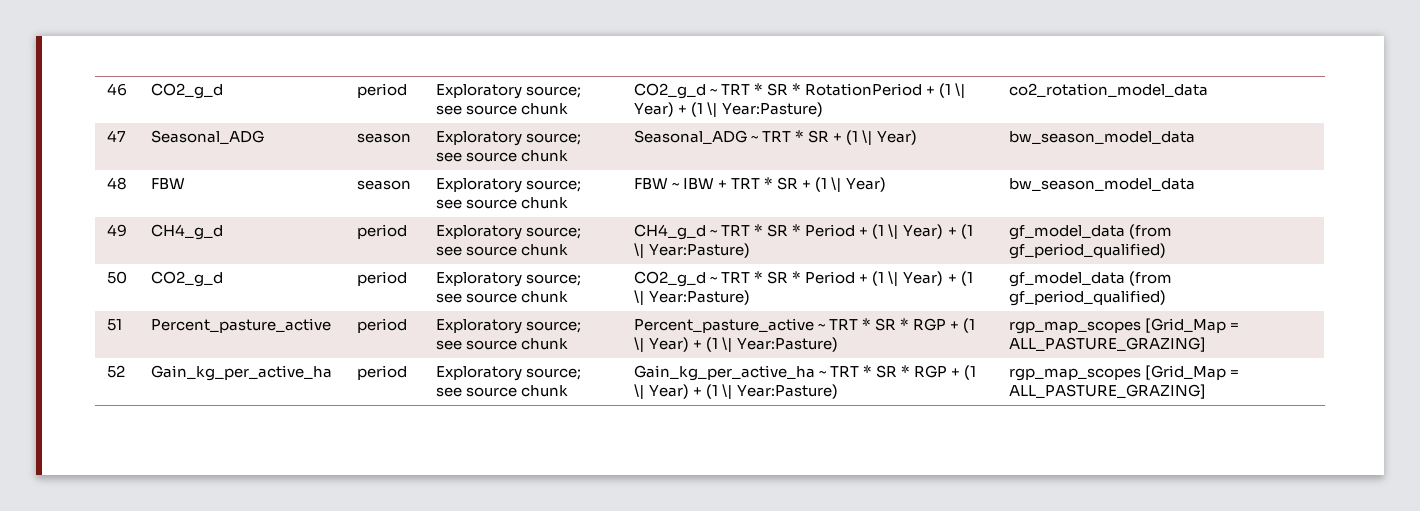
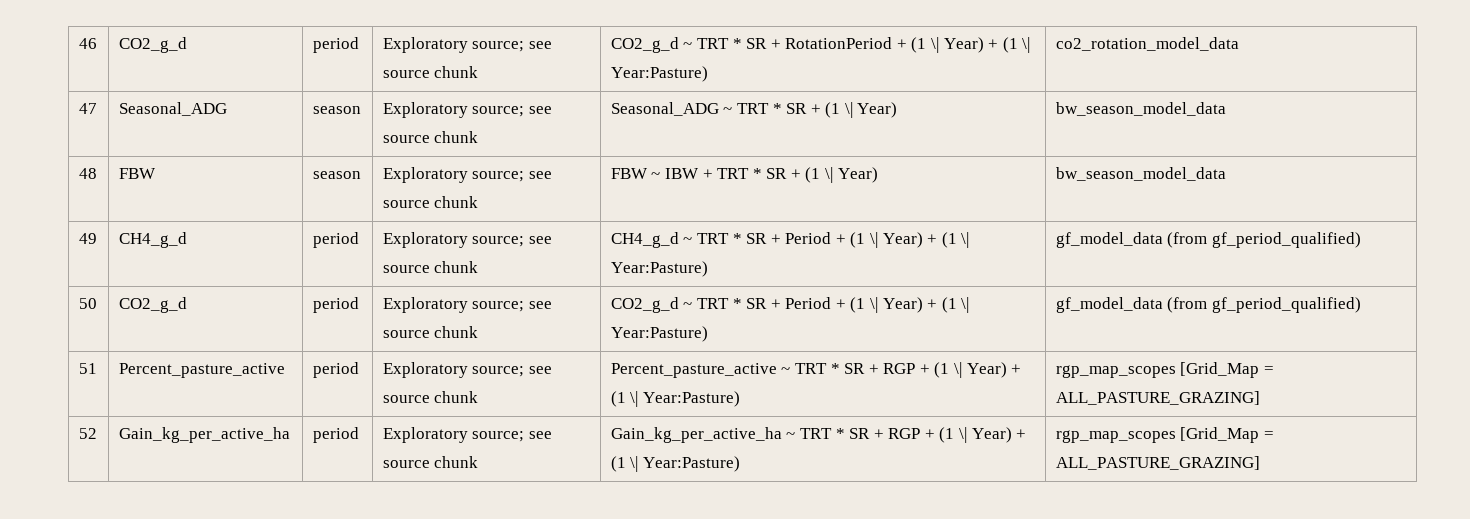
- 46 | CO2_g_d | period | Exploratory source; see source chunk | CO2_g_d ~ TRT * SR * RotationPeriod + (1 \| Year) + (1 \| Year:Pasture) | co2_rotation_model_data
+ 46 | CO2_g_d | period | Exploratory source; see source chunk | CO2_g_d ~ TRT * SR + RotationPeriod + (1 \| Year) + (1 \| Year:Pasture) | co2_rotation_model_data
- 49 | CH4_g_d | period | Exploratory source; see source chunk | CH4_g_d ~ TRT * SR * Period + (1 \| Year) + (1 \| Year:Pasture) | gf_model_data (from gf_period_qualified)
+ 49 | CH4_g_d | period | Exploratory source; see source chunk | CH4_g_d ~ TRT * SR + Period + (1 \| Year) + (1 \| Year:Pasture) | gf_model_data (from gf_period_qualified)
- 50 | CO2_g_d | period | Exploratory source; see source chunk | CO2_g_d ~ TRT * SR * Period + (1 \| Year) + (1 \| Year:Pasture) | gf_model_data (from gf_period_qualified)
+ 50 | CO2_g_d | period | Exploratory source; see source chunk | CO2_g_d ~ TRT * SR + Period + (1 \| Year) + (1 \| Year:Pasture) | gf_model_data (from gf_period_qualified)
- 51 | Percent_pasture_active | period | Exploratory source; see source chunk | Percent_pasture_active ~ TRT * SR * RGP + (1 \| Year) + (1 \| Year:Pasture) | rgp_map_scopes [Grid_Map = ALL_PASTURE_GRAZING]
+ 51 | Percent_pasture_active | period | Exploratory source; see source chunk | Percent_pasture_active ~ TRT * SR + RGP + (1 \| Year) + (1 \| Year:Pasture) | rgp_map_scopes [Grid_Map = ALL_PASTURE_GRAZING]
- 52 | Gain_kg_per_active_ha | period | Exploratory source; see source chunk | Gain_kg_per_active_ha ~ TRT * SR * RGP + (1 \| Year) + (1 \| Year:Pasture) | rgp_map_scopes [Grid_Map = ALL_PASTURE_GRAZING]
+ 52 | Gain_kg_per_active_ha | period | Exploratory source; see source chunk | Gain_kg_per_active_ha ~ TRT * SR + RGP + (1 \| Year) + (1 \| Year:Pasture) | rgp_map_scopes [Grid_Map = ALL_PASTURE_GRAZING]

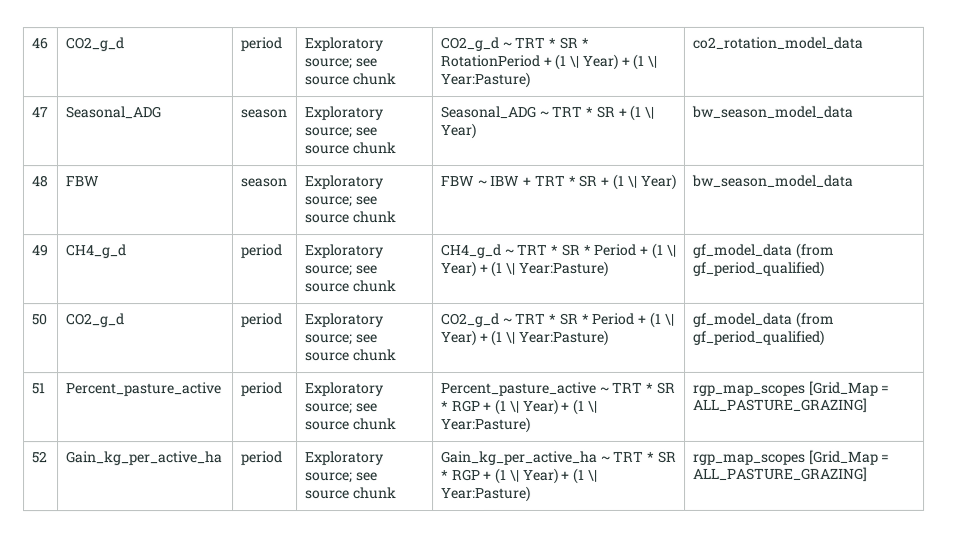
- 46 | CO2_g_d | period | Exploratory source; see source chunk | CO2_g_d ~ TRT * SR + RotationPeriod + (1 \| Year) + (1 \| Year:Pasture) | co2_rotation_model_data
+ 46 | CO2_g_d | period | Exploratory source; see source chunk | CO2_g_d ~ TRT * SR * RotationPeriod + (1 \| Year) + (1 \| Year:Pasture) | co2_rotation_model_data
- 49 | CH4_g_d | period | Exploratory source; see source chunk | CH4_g_d ~ TRT * SR + Period + (1 \| Year) + (1 \| Year:Pasture) | gf_model_data (from gf_period_qualified)
+ 49 | CH4_g_d | period | Exploratory source; see source chunk | CH4_g_d ~ TRT * SR * Period + (1 \| Year) + (1 \| Year:Pasture) | gf_model_data (from gf_period_qualified)
- 50 | CO2_g_d | period | Exploratory source; see source chunk | CO2_g_d ~ TRT * SR + Period + (1 \| Year) + (1 \| Year:Pasture) | gf_model_data (from gf_period_qualified)
+ 50 | CO2_g_d | period | Exploratory source; see source chunk | CO2_g_d ~ TRT * SR * Period + (1 \| Year) + (1 \| Year:Pasture) | gf_model_data (from gf_period_qualified)
- 51 | Percent_pasture_active | period | Exploratory source; see source chunk | Percent_pasture_active ~ TRT * SR + RGP + (1 \| Year) + (1 \| Year:Pasture) | rgp_map_scopes [Grid_Map = ALL_PASTURE_GRAZING]
+ 51 | Percent_pasture_active | period | Exploratory source; see source chunk | Percent_pasture_active ~ TRT * SR * RGP + (1 \| Year) + (1 \| Year:Pasture) | rgp_map_scopes [Grid_Map = ALL_PASTURE_GRAZING]
- 52 | Gain_kg_per_active_ha | period | Exploratory source; see source chunk | Gain_kg_per_active_ha ~ TRT * SR + RGP + (1 \| Year) + (1 \| Year:Pasture) | rgp_map_scopes [Grid_Map = ALL_PASTURE_GRAZING]
+ 52 | Gain_kg_per_active_ha | period | Exploratory source; see source chunk | Gain_kg_per_active_ha ~ TRT * SR * RGP + (1 \| Year) + (1 \| Year:Pasture) | rgp_map_scopes [Grid_Map = ALL_PASTURE_GRAZING]

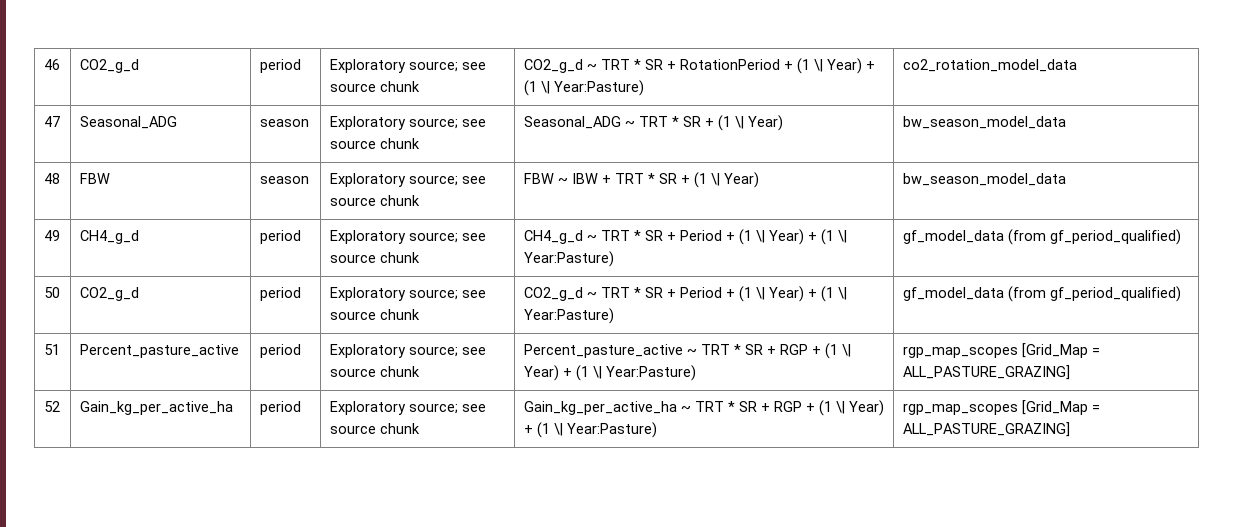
- 46 | CO2_g_d | period | Exploratory source; see source chunk | CO2_g_d ~ TRT * SR * RotationPeriod + (1 \| Year) + (1 \| Year:Pasture) | co2_rotation_model_data
+ 46 | CO2_g_d | period | Exploratory source; see source chunk | CO2_g_d ~ TRT * SR + RotationPeriod + (1 \| Year) + (1 \| Year:Pasture) | co2_rotation_model_data
- 49 | CH4_g_d | period | Exploratory source; see source chunk | CH4_g_d ~ TRT * SR * Period + (1 \| Year) + (1 \| Year:Pasture) | gf_model_data (from gf_period_qualified)
+ 49 | CH4_g_d | period | Exploratory source; see source chunk | CH4_g_d ~ TRT * SR + Period + (1 \| Year) + (1 \| Year:Pasture) | gf_model_data (from gf_period_qualified)
- 50 | CO2_g_d | period | Exploratory source; see source chunk | CO2_g_d ~ TRT * SR * Period + (1 \| Year) + (1 \| Year:Pasture) | gf_model_data (from gf_period_qualified)
+ 50 | CO2_g_d | period | Exploratory source; see source chunk | CO2_g_d ~ TRT * SR + Period + (1 \| Year) + (1 \| Year:Pasture) | gf_model_data (from gf_period_qualified)
- 51 | Percent_pasture_active | period | Exploratory source; see source chunk | Percent_pasture_active ~ TRT * SR * RGP + (1 \| Year) + (1 \| Year:Pasture) | rgp_map_scopes [Grid_Map = ALL_PASTURE_GRAZING]
+ 51 | Percent_pasture_active | period | Exploratory source; see source chunk | Percent_pasture_active ~ TRT * SR + RGP + (1 \| Year) + (1 \| Year:Pasture) | rgp_map_scopes [Grid_Map = ALL_PASTURE_GRAZING]
- 52 | Gain_kg_per_active_ha | period | Exploratory source; see source chunk | Gain_kg_per_active_ha ~ TRT * SR * RGP + (1 \| Year) + (1 \| Year:Pasture) | rgp_map_scopes [Grid_Map = ALL_PASTURE_GRAZING]
+ 52 | Gain_kg_per_active_ha | period | Exploratory source; see source chunk | Gain_kg_per_active_ha ~ TRT * SR + RGP + (1 \| Year) + (1 \| Year:Pasture) | rgp_map_scopes [Grid_Map = ALL_PASTURE_GRAZING]

